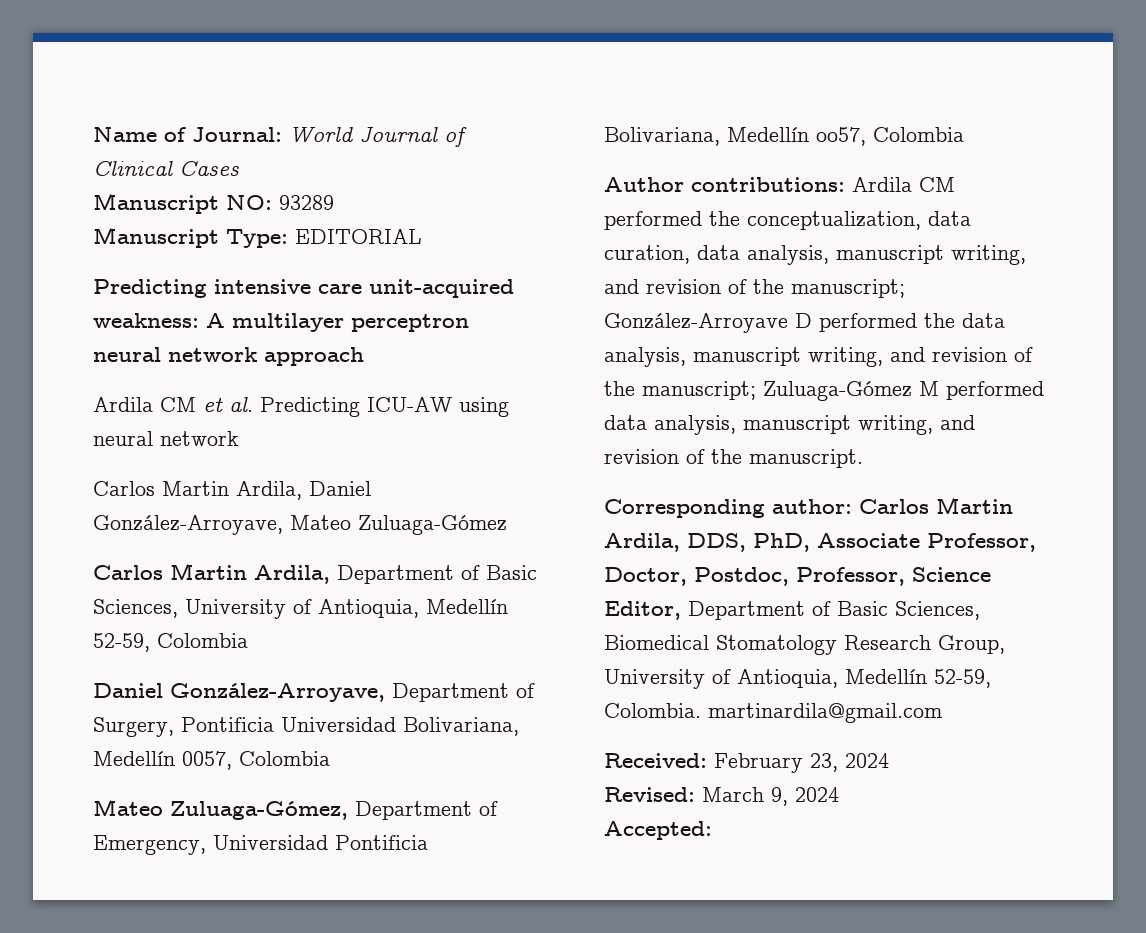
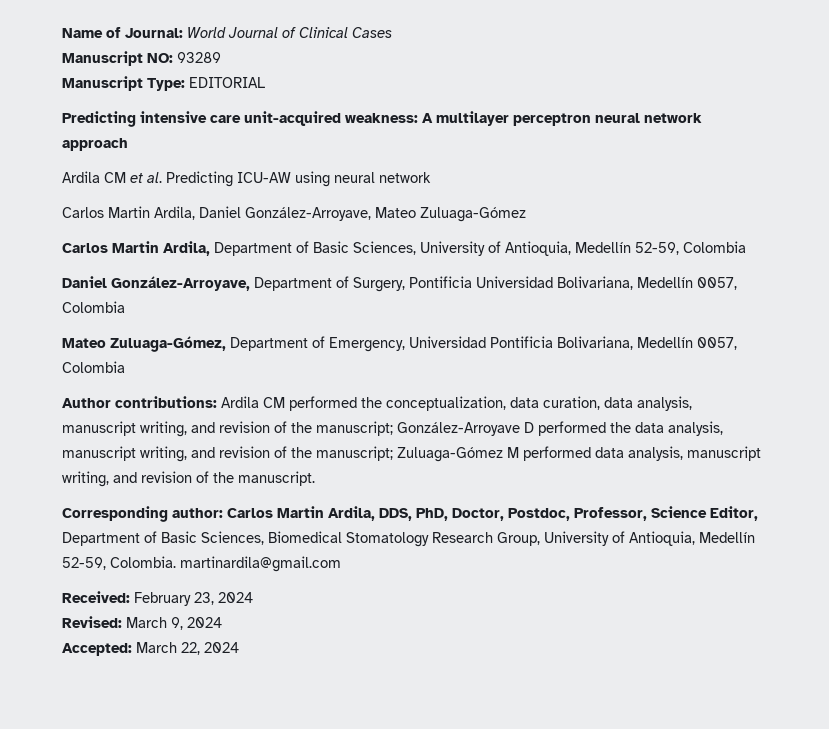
- Mateo Zuluaga-Gómez, Department of Emergency, Universidad Pontificia Bolivariana, Medellín oo57, Colombia
+ Mateo Zuluaga-Gómez, Department of Emergency, Universidad Pontificia Bolivariana, Medellín 0057, Colombia
- Corresponding author: Carlos Martin Ardila, DDS, PhD, Associate Professor, Doctor, Postdoc, Professor, Science Editor, Department of Basic Sciences, Biomedical Stomatology Research Group, University of Antioquia, Medellín 52-59, Colombia. martinardila@gmail.com
+ Corresponding author: Carlos Martin Ardila, DDS, PhD, Doctor, Postdoc, Professor, Science Editor, Department of Basic Sciences, Biomedical Stomatology Research Group, University of Antioquia, Medellín 52-59, Colombia. martinardila@gmail.com
- Accepted:
+ Accepted: March 22, 2024

